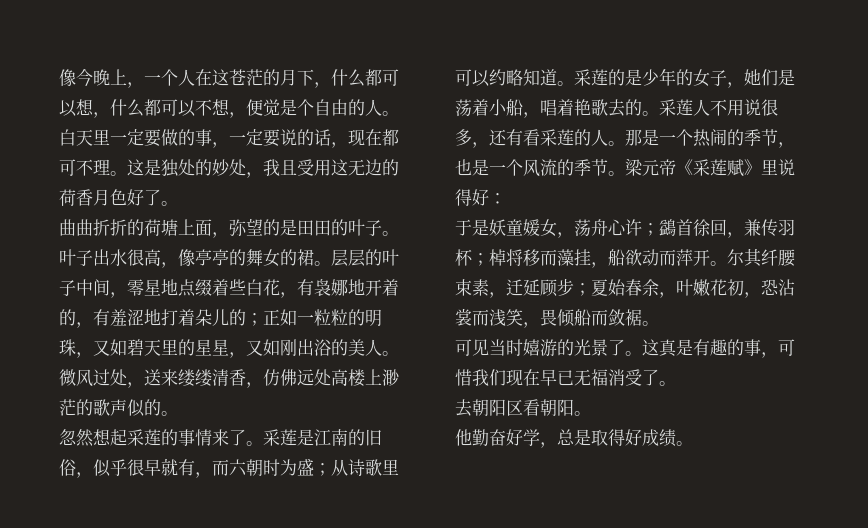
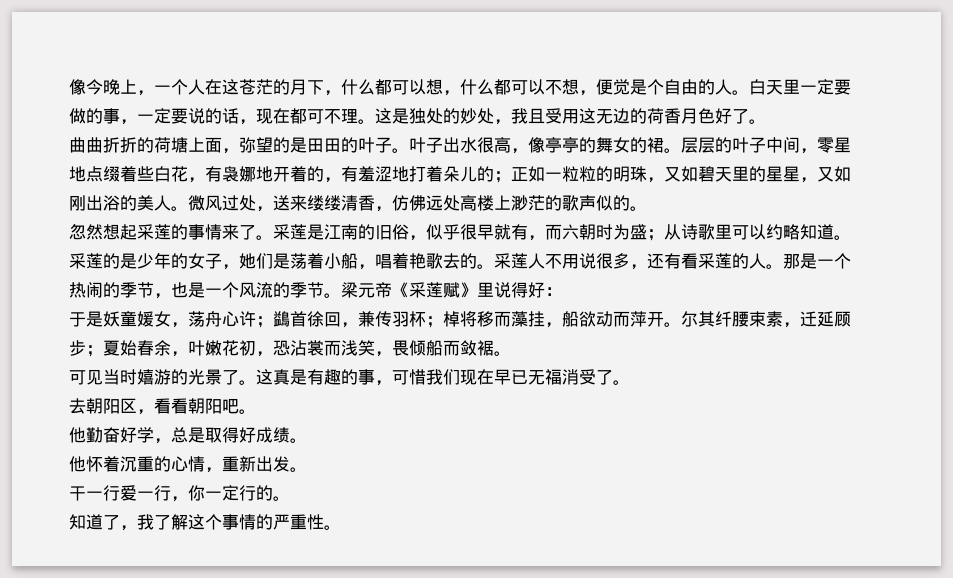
- 去朝阳区看朝阳。
+ 去朝阳区，看看朝阳吧。
+ 他怀着沉重的心情，重新出发。
+ 干一行爱一行，你一定行的。
+ 知道了，我了解这个事情的严重性。

